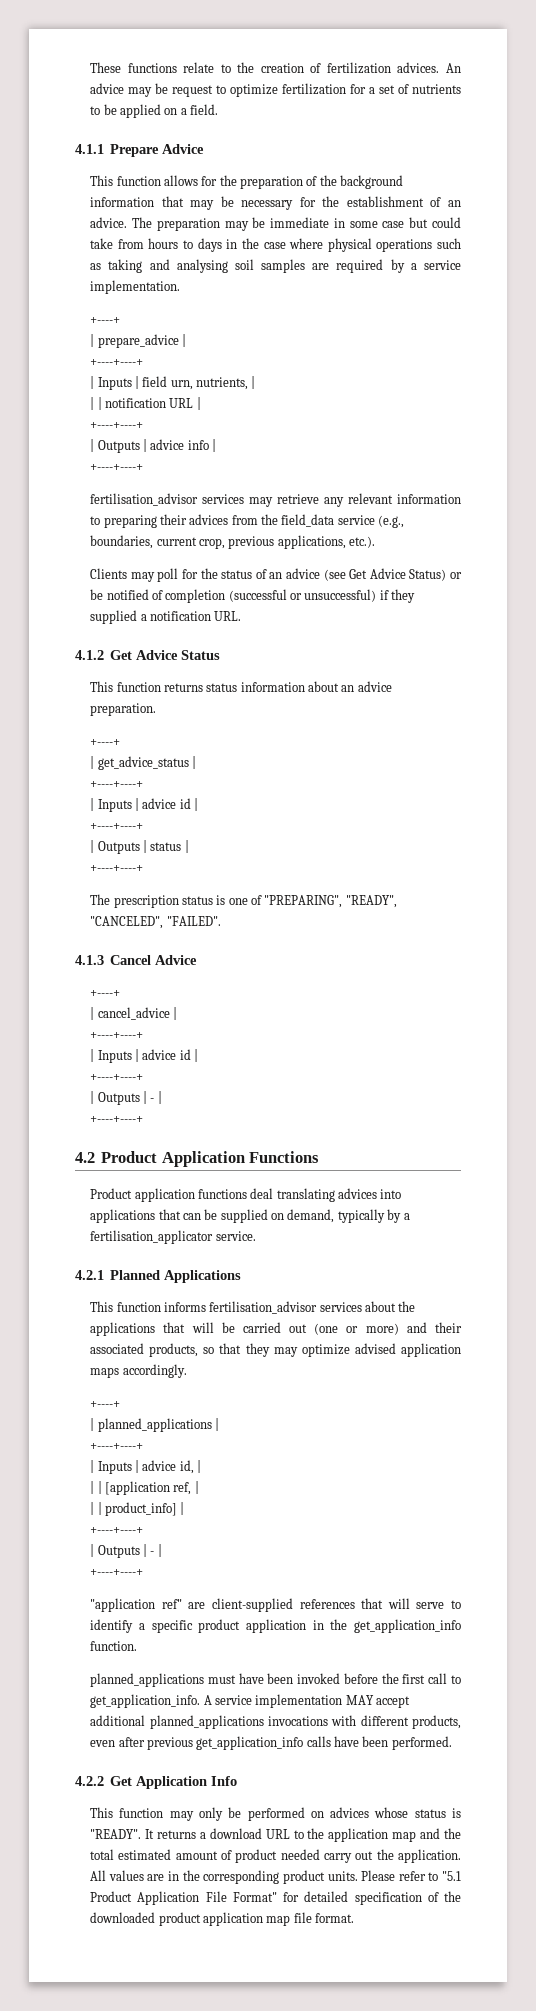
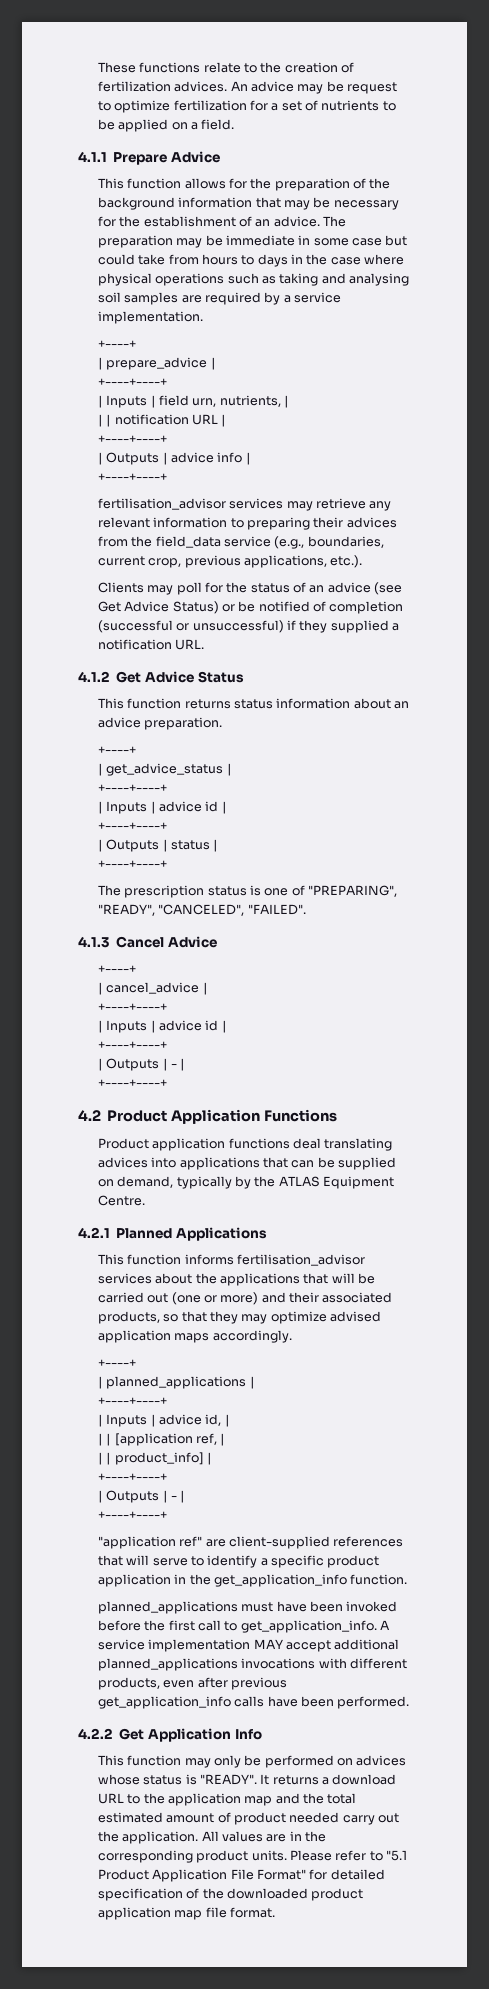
- Product application functions deal translating advices into applications that can be supplied on demand, typically by a fertilisation_applicator service.
+ Product application functions deal translating advices into applications that can be supplied on demand, typically by the ATLAS Equipment Centre.

